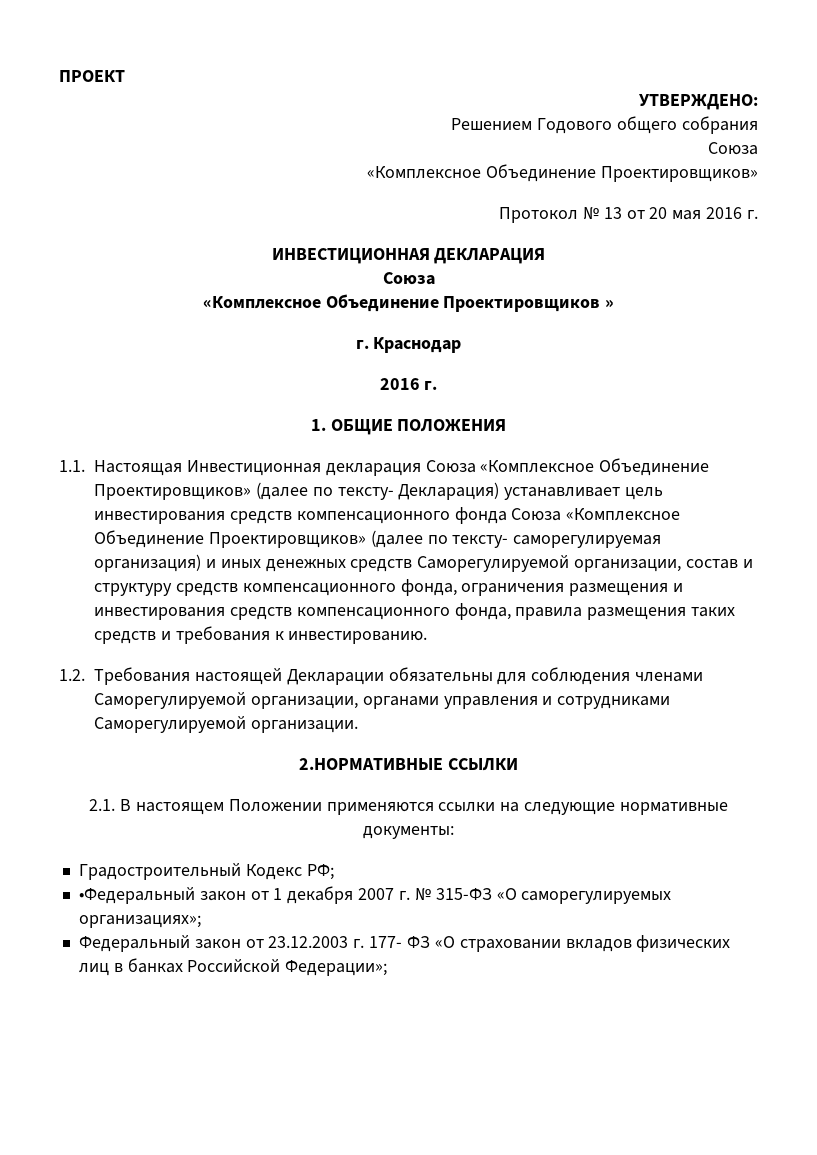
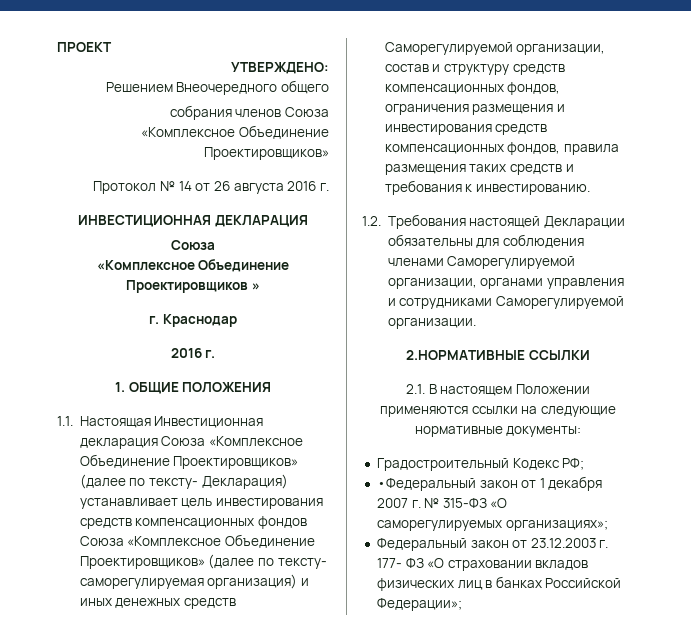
- Решением Годового общего собрания
- Союза
+ Решением Внеочередного общего
+ собрания членов Союза
- Протокол № 13 от 20 мая 2016 г.
+ Протокол № 14 от 26 августа 2016 г.
- 1.1. Настоящая Инвестиционная декларация Союза «Комплексное Объединение Проектировщиков» (далее по тексту- Декларация) устанавливает цель инвестирования средств компенсационного фонда Союза «Комплексное Объединение Проектировщиков» (далее по тексту- саморегулируемая организация) и иных денежных средств Саморегулируемой организации, состав и структуру средств компенсационного фонда, ограничения размещения и инвестирования средств компенсационного фонда, правила размещения таких средств и требования к инвестированию.
+ 1.1. Настоящая Инвестиционная декларация Союза «Комплексное Объединение Проектировщиков» (далее по тексту- Декларация) устанавливает цель инвестирования средств компенсационных фондов Союза «Комплексное Объединение Проектировщиков» (далее по тексту- саморегулируемая организация) и иных денежных средств Саморегулируемой организации, состав и структуру средств компенсационных фондов, ограничения размещения и инвестирования средств компенсационных фондов, правила размещения таких средств и требования к инвестированию.

